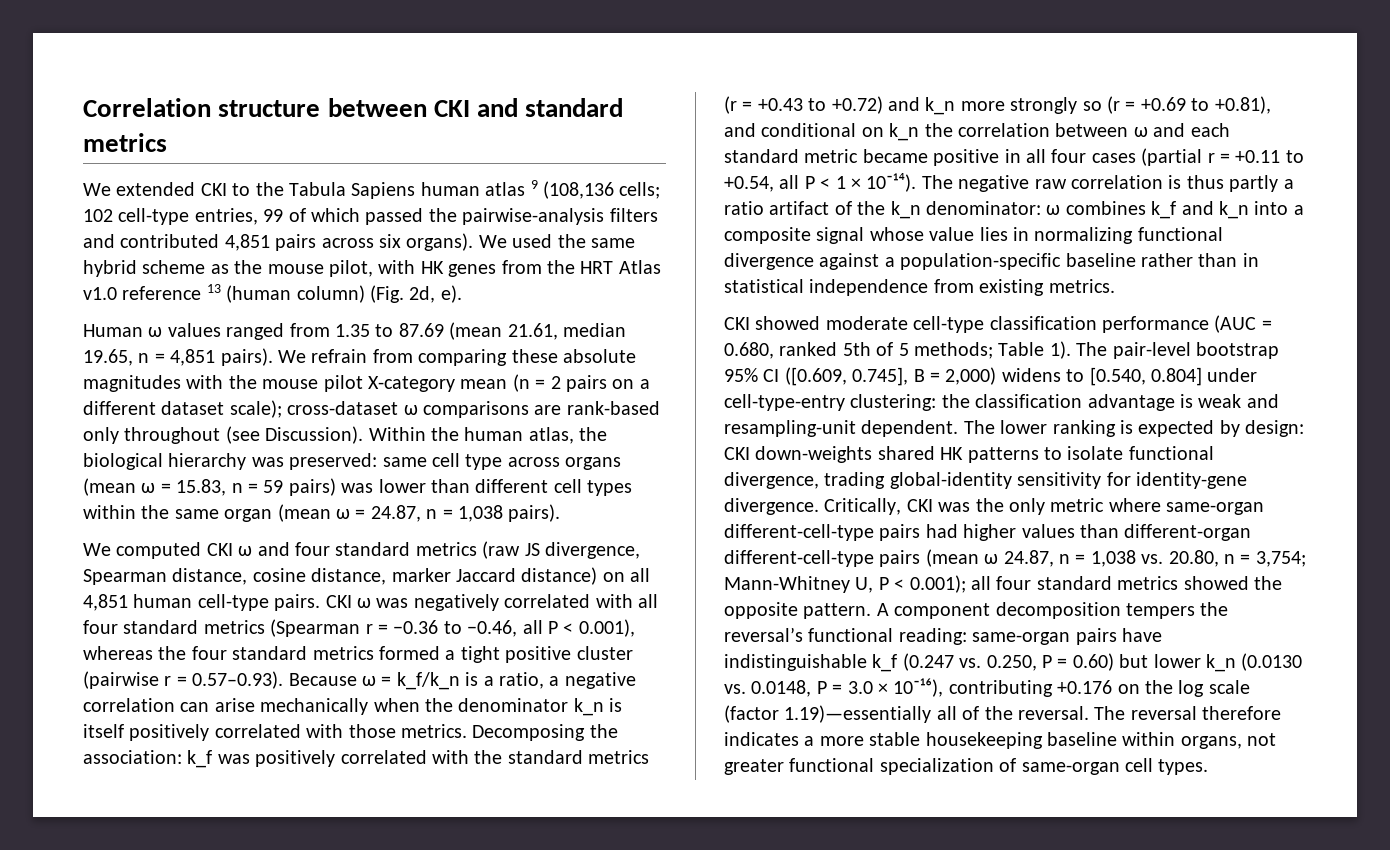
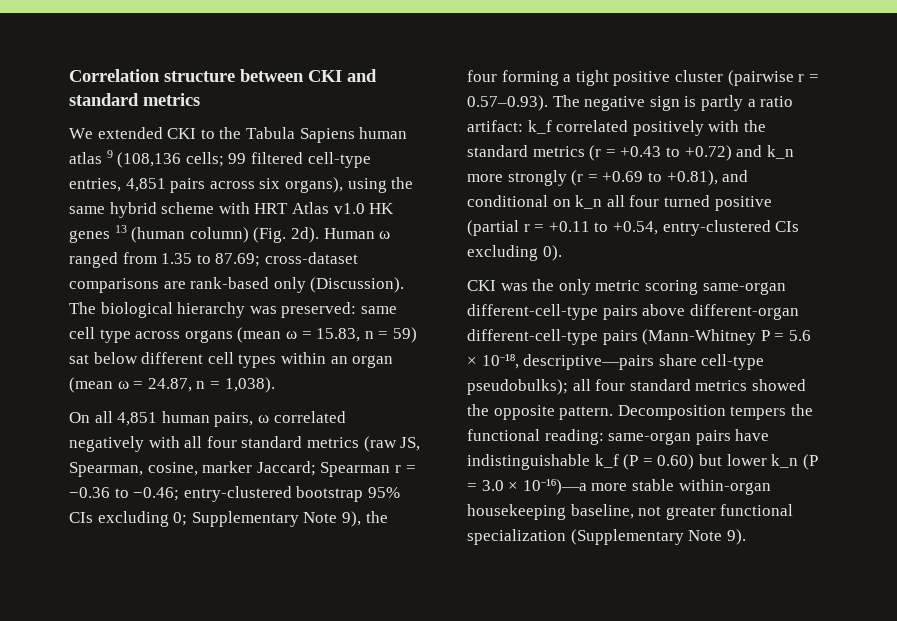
- 102 cell-type entries, 99 of which passed the pairwise-analysis filters and contributed 4,851 pairs across six organs). We used the same hybrid scheme as the mouse pilot, with HK genes from the HRT Atlas v1.0 reference 13 (human column) (Fig. 2d, e).
- Human ω values ranged from 1.35 to 87.69 (mean 21.61, median 19.65, n = 4,851 pairs). We refrain from comparing these absolute magnitudes with the mouse pilot X-category mean (n = 2 pairs on a different dataset scale); cross-dataset ω comparisons are rank-based only throughout (see Discussion). Within the human atlas, the biological hierarchy was preserved:
+ 99 filtered cell-type entries, 4,851 pairs across six organs), using the same hybrid scheme with HRT Atlas v1.0 HK genes 13 (human column) (Fig. 2d). Human ω ranged from 1.35 to 87.69; cross-dataset comparisons are rank-based only (Discussion). The biological hierarchy was preserved:
- same cell type across organs (mean ω = 15.83, n = 59 pairs) was lower than different cell types within the same organ (mean ω = 24.87, n = 1,038 pairs).
- We computed CKI ω and four standard metrics (raw JS divergence, Spearman distance, cosine distance, marker Jaccard distance) on all 4,851 human cell-type pairs. CKI ω was negatively correlated with all four standard metrics (Spearman r = −0.36 to −0.46, all P < 0.001), whereas the four standard metrics formed a tight positive cluster (pairwise r = 0.57–0.93). Because ω = k_f/k_n is a ratio, a negative correlation can arise mechanically when the denominator k_n is itself positively correlated with those metrics. Decomposing the association: k_f was positively correlated with the standard metrics (r = +0.43 to +0.72) and k_n more strongly so (r = +0.69 to +0.81), and conditional on k_n the correlation between ω and each standard metric became positive in all four cases (partial r = +0.11 to +0.54, all P < 1 × 10⁻¹⁴). The negative raw correlation is thus partly a ratio artifact of the k_n denominator: ω combines k_f and k_n into a composite signal whose value lies in normalizing functional divergence against a population-specific baseline rather than in statistical independence from existing metrics.
- CKI showed moderate cell-type classification performance (AUC = 0.680, ranked 5th of 5 methods; Table 1). The pair-level bootstrap 95% CI ([0.609, 0.745], B = 2,000) widens to [0.540, 0.804] under cell-type-entry clustering: the classification advantage is weak and resampling-unit dependent. The lower ranking is expected by design: CKI down-weights shared HK patterns to isolate functional divergence, trading global-identity sensitivity for identity-gene divergence. Critically, CKI was the only metric where same-organ different-cell-type pairs had higher values than different-organ different-cell-type pairs (mean ω 24.87, n = 1,038 vs. 20.80, n = 3,754; Mann-Whitney U, P < 0.001);
+ same cell type across organs (mean ω = 15.83, n = 59) sat below different cell types within an organ (mean ω = 24.87, n = 1,038).
+ On all 4,851 human pairs, ω correlated negatively with all four standard metrics (raw JS, Spearman, cosine, marker Jaccard; Spearman r = −0.36 to −0.46; entry-clustered bootstrap 95% CIs excluding 0; Supplementary Note 9), the four forming a tight positive cluster (pairwise r = 0.57–0.93). The negative sign is partly a ratio artifact: k_f correlated positively with the standard metrics (r = +0.43 to +0.72) and k_n more strongly (r = +0.69 to +0.81), and conditional on k_n all four turned positive (partial r = +0.11 to +0.54, entry-clustered CIs excluding 0).
+ CKI was the only metric scoring same-organ different-cell-type pairs above different-organ different-cell-type pairs (Mann-Whitney P = 5.6 × 10⁻¹⁸, descriptive—pairs share cell-type pseudobulks);
- A component decomposition tempers the reversal’s functional reading: same-organ pairs have indistinguishable k_f (0.247 vs. 0.250, P = 0.60) but lower k_n (0.0130 vs. 0.0148, P = 3.0 × 10⁻¹⁶), contributing +0.176 on the log scale (factor 1.19)—essentially all of the reversal. The reversal therefore indicates a more stable housekeeping baseline within organs, not greater functional specialization of same-organ cell types.
+ Decomposition tempers the functional reading: same-organ pairs have indistinguishable k_f (P = 0.60) but lower k_n (P = 3.0 × 10⁻¹⁶)—a more stable within-organ housekeeping baseline, not greater functional specialization (Supplementary Note 9).

